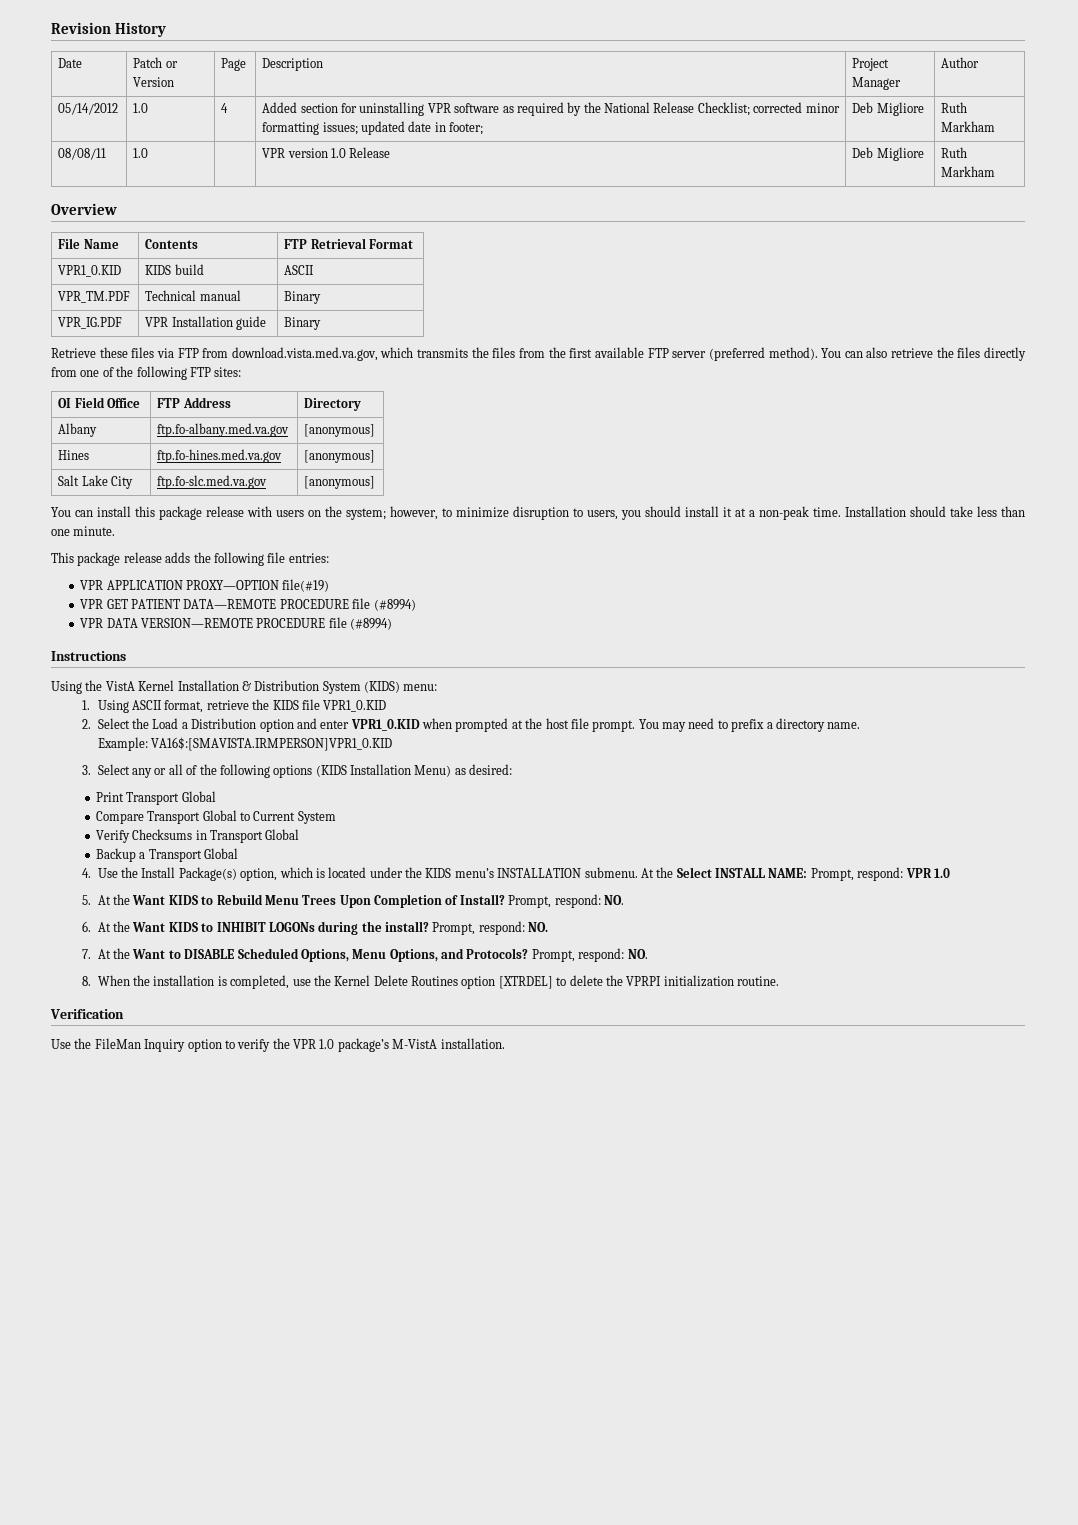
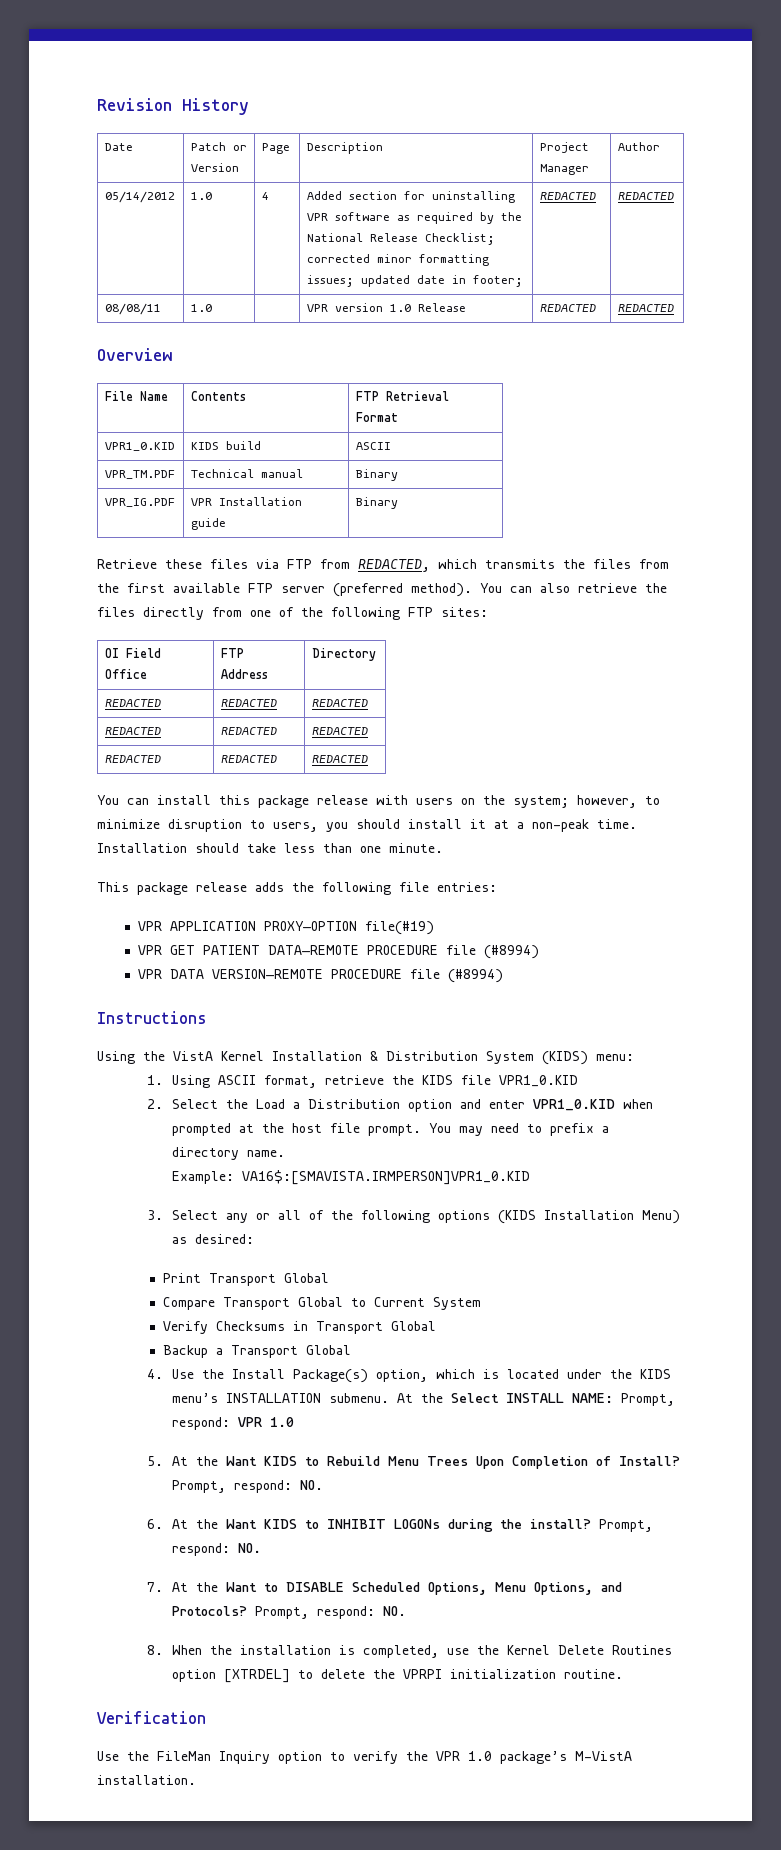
- 05/14/2012 | 1.0 | 4 | Added section for uninstalling VPR software as required by the National Release Checklist; corrected minor formatting issues; updated date in footer; | Deb Migliore | Ruth Markham
+ 05/14/2012 | 1.0 | 4 | Added section for uninstalling VPR software as required by the National Release Checklist; corrected minor formatting issues; updated date in footer; | REDACTED | REDACTED
- 08/08/11 | 1.0 | | VPR version 1.0 Release | Deb Migliore | Ruth Markham
+ 08/08/11 | 1.0 | | VPR version 1.0 Release | REDACTED | REDACTED
- Retrieve these files via FTP from download.vista.med.va.gov, which transmits the files from the first available FTP server (preferred method).
+ Retrieve these files via FTP from REDACTED, which transmits the files from the first available FTP server (preferred method).
  OI Field Office | FTP Address | Directory
- Albany | ftp.fo-albany.med.va.gov | [anonymous]
- Hines | ftp.fo-hines.med.va.gov | [anonymous]
- Salt Lake City | ftp.fo-slc.med.va.gov | [anonymous]
+ REDACTED | REDACTED | REDACTED
+ REDACTED | REDACTED | REDACTED
+ REDACTED | REDACTED | REDACTED

